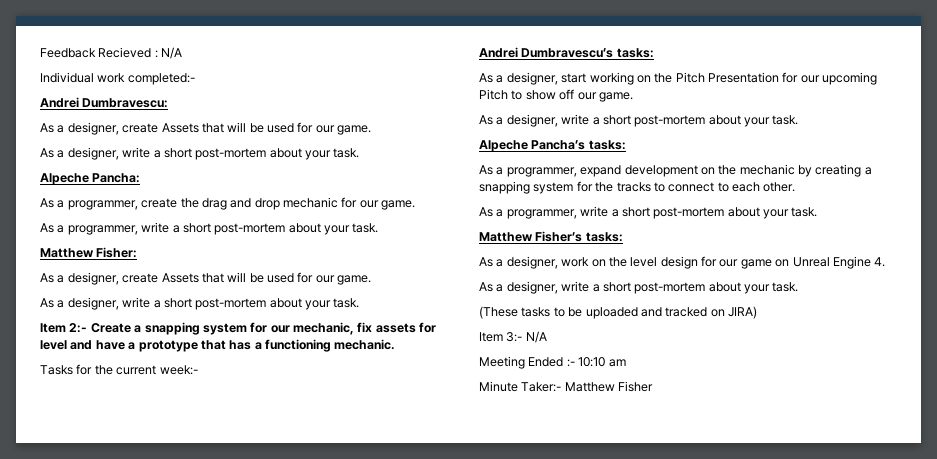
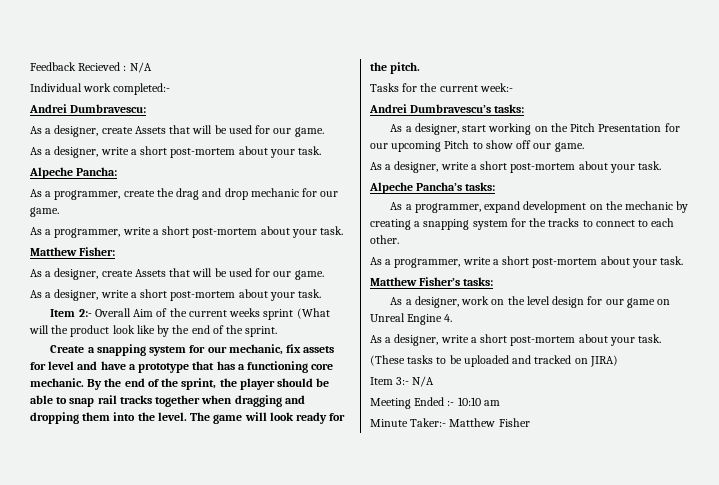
- Item 2:- Create a snapping system for our mechanic, fix assets for level and have a prototype that has a functioning mechanic.
+ Item 2:- Overall Aim of the current weeks sprint (What will the product look like by the end of the sprint.
+ Create a snapping system for our mechanic, fix assets for level and have a prototype that has a functioning core mechanic. By the end of the sprint, the player should be able to snap rail tracks together when dragging and dropping them into the level. The game will look ready for the pitch.

